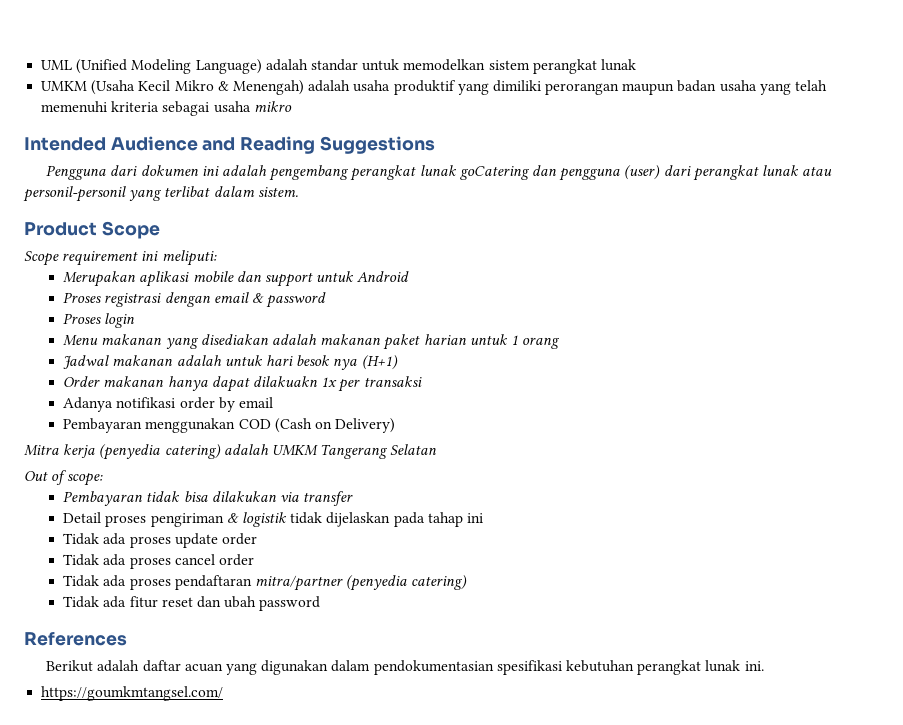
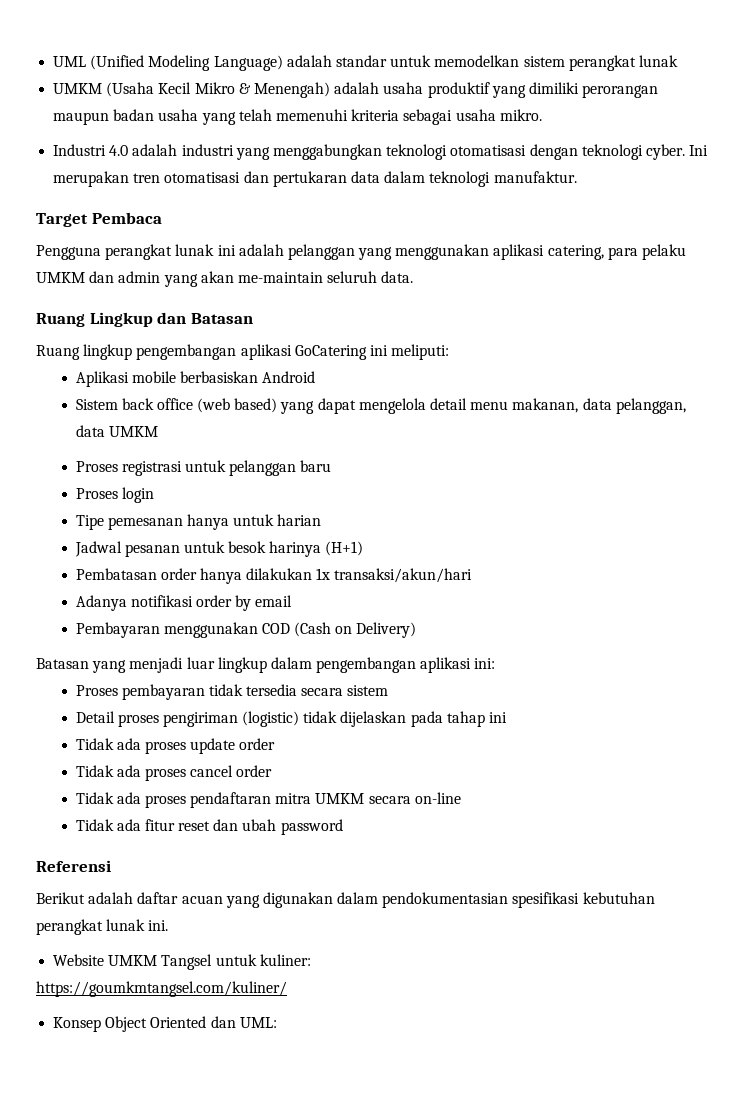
- UMKM (Usaha Kecil Mikro & Menengah) adalah usaha produktif yang dimiliki perorangan maupun badan usaha yang telah memenuhi kriteria sebagai usaha mikro
- Intended Audience and Reading Suggestions
- Pengguna dari dokumen ini adalah pengembang perangkat lunak goCatering dan pengguna (user) dari perangkat lunak atau personil-personil yang terlibat dalam sistem.
- Product Scope
- Scope requirement ini meliputi:
- Merupakan aplikasi mobile dan support untuk Android
- Proses registrasi dengan email & password
+ UMKM (Usaha Kecil Mikro & Menengah) adalah usaha produktif yang dimiliki perorangan maupun badan usaha yang telah memenuhi kriteria sebagai usaha mikro.
+ Industri 4.0 adalah industri yang menggabungkan teknologi otomatisasi dengan teknologi cyber. Ini merupakan tren otomatisasi dan pertukaran data dalam teknologi manufaktur.
+ Target Pembaca
+ Pengguna perangkat lunak ini adalah pelanggan yang menggunakan aplikasi catering, para pelaku UMKM dan admin yang akan me-maintain seluruh data.
+ Ruang Lingkup dan Batasan
+ Ruang lingkup pengembangan aplikasi GoCatering ini meliputi:
+ Aplikasi mobile berbasiskan Android
+ Sistem back office (web based) yang dapat mengelola detail menu makanan, data pelanggan, data UMKM
+ Proses registrasi untuk pelanggan baru
  Proses login
- Menu makanan yang disediakan adalah makanan paket harian untuk 1 orang
- Jadwal makanan adalah untuk hari besok nya (H+1)
- Order makanan hanya dapat dilakuakn 1x per transaksi
+ Tipe pemesanan hanya untuk harian
+ Jadwal pesanan untuk besok harinya (H+1)
+ Pembatasan order hanya dilakukan 1x transaksi/akun/hari
- Mitra kerja (penyedia catering) adalah UMKM Tangerang Selatan
- Out of scope:
- Pembayaran tidak bisa dilakukan via transfer
+ Batasan yang menjadi luar lingkup dalam pengembangan aplikasi ini:
+ Proses pembayaran tidak tersedia secara sistem
- Detail proses pengiriman & logistik tidak dijelaskan pada tahap ini
+ Detail proses pengiriman (logistic) tidak dijelaskan pada tahap ini
- Tidak ada proses pendaftaran mitra/partner (penyedia catering)
+ Tidak ada proses pendaftaran mitra UMKM secara on-line
- References
+ Referensi
- https://goumkmtangsel.com/
+ Website UMKM Tangsel untuk kuliner:
+ https://goumkmtangsel.com/kuliner/
+ Konsep Object Oriented dan UML:

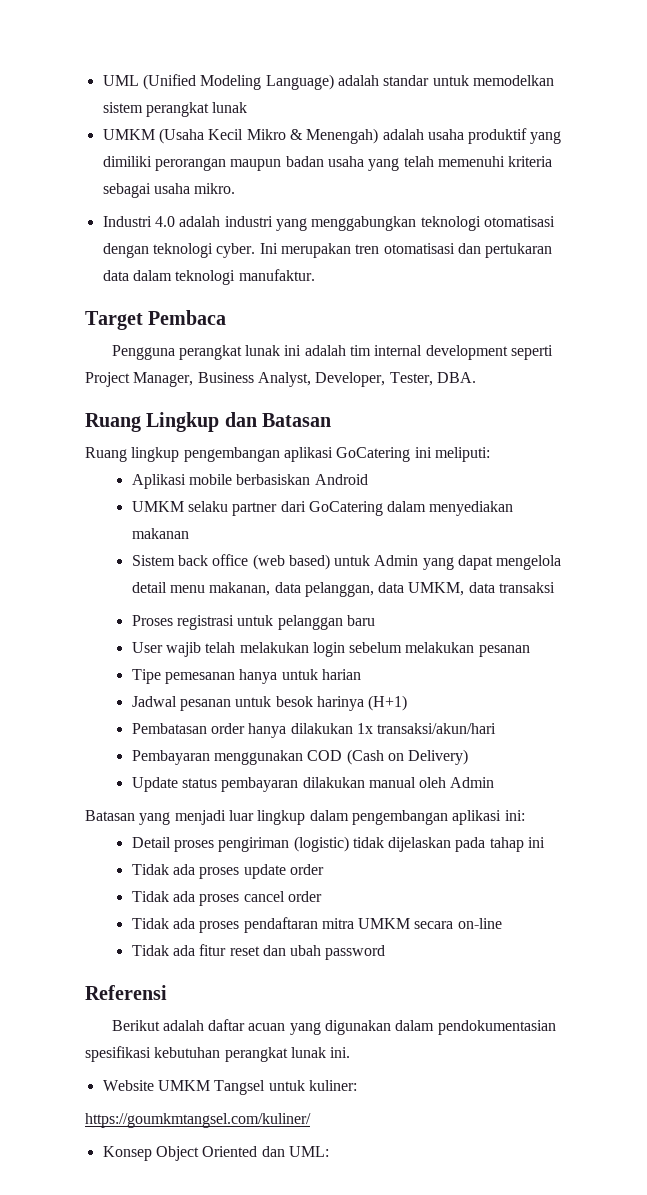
- Pengguna perangkat lunak ini adalah pelanggan yang menggunakan aplikasi catering, para pelaku UMKM dan admin yang akan me-maintain seluruh data.
+ Pengguna perangkat lunak ini adalah tim internal development seperti Project Manager, Business Analyst, Developer, Tester, DBA.
+ UMKM selaku partner dari GoCatering dalam menyediakan makanan
- Sistem back office (web based) yang dapat mengelola detail menu makanan, data pelanggan, data UMKM
+ Sistem back office (web based) untuk Admin yang dapat mengelola detail menu makanan, data pelanggan, data UMKM, data transaksi
- Proses login
+ User wajib telah melakukan login sebelum melakukan pesanan
- Adanya notifikasi order by email
+ Update status pembayaran dilakukan manual oleh Admin
- Proses pembayaran tidak tersedia secara sistem

